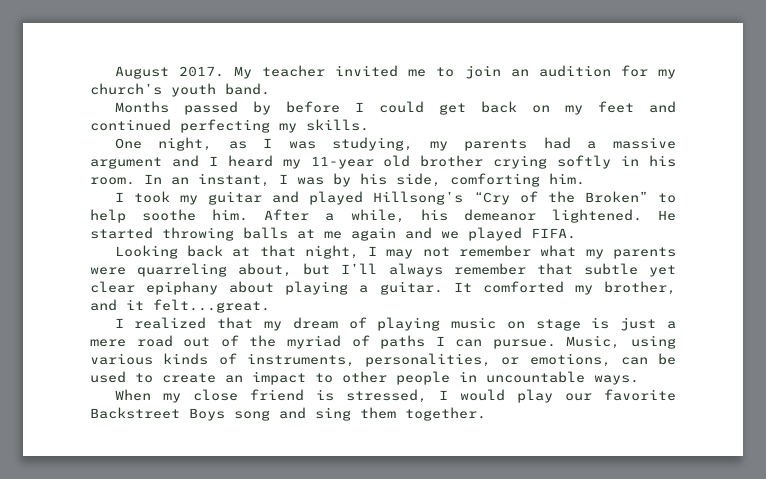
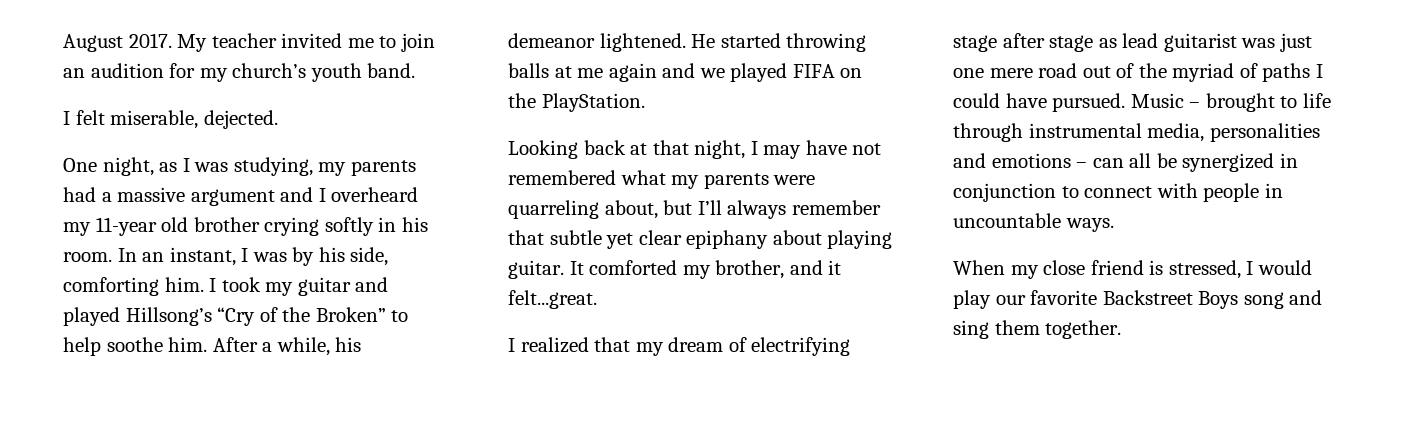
- Months passed by before I could get back on my feet and continued perfecting my skills.
+ I felt miserable, dejected.
- One night, as I was studying, my parents had a massive argument and I heard my 11-year old brother crying softly in his room.
+ One night, as I was studying, my parents had a massive argument and I overheard my 11-year old brother crying softly in his room.
- In an instant, I was by his side, comforting him.
- I took my guitar and played Hillsong’s “Cry of the Broken” to help soothe him.
+ In an instant, I was by his side, comforting him. I took my guitar and played Hillsong’s “Cry of the Broken” to help soothe him.
- He started throwing balls at me again and we played FIFA.
+ He started throwing balls at me again and we played FIFA on the PlayStation.
- Looking back at that night, I may not remember what my parents were quarreling about, but I’ll always remember that subtle yet clear epiphany about playing a guitar.
+ Looking back at that night, I may have not remembered what my parents were quarreling about, but I’ll always remember that subtle yet clear epiphany about playing guitar.
- I realized that my dream of playing music on stage is just a mere road out of the myriad of paths I can pursue. Music, using various kinds of instruments, personalities, or emotions, can be used to create an impact to other people in uncountable ways.
+ I realized that my dream of electrifying stage after stage as lead guitarist was just one mere road out of the myriad of paths I could have pursued. Music – brought to life through instrumental media, personalities and emotions – can all be synergized in conjunction to connect with people in uncountable ways.

